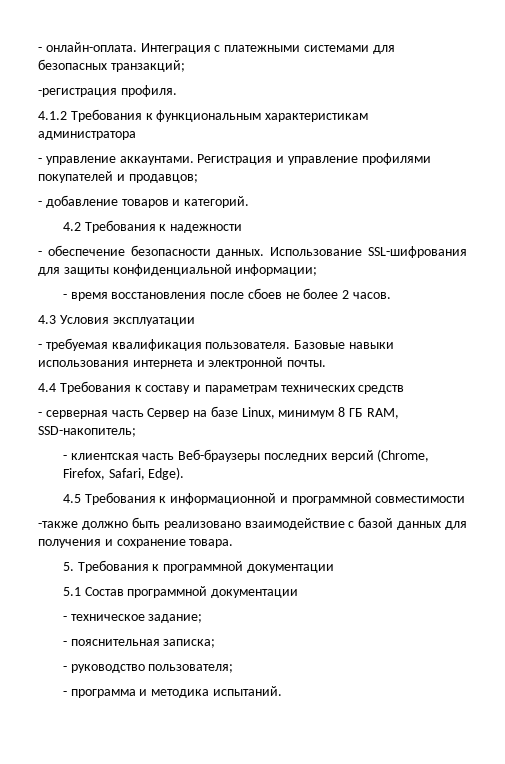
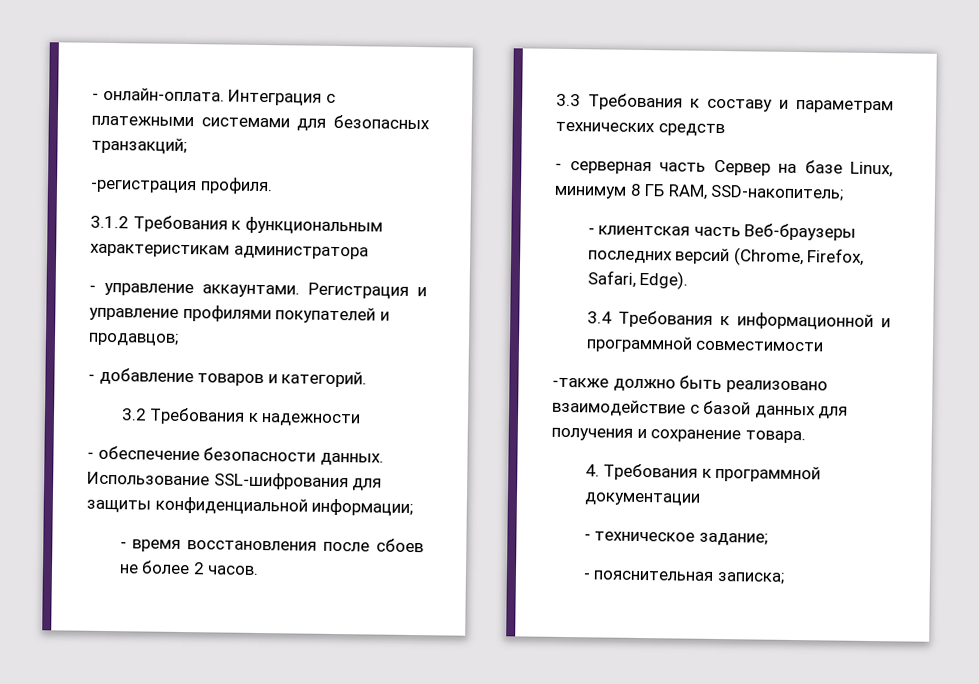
- 4.1.2 Требования к функциональным характеристикам администратора
+ 3.1.2 Требования к функциональным характеристикам администратора
- 4.2 Требования к надежности
+ 3.2 Требования к надежности
- 4.3 Условия эксплуатации
- - требуемая квалификация пользователя. Базовые навыки использования интернета и электронной почты.
- 4.4 Требования к составу и параметрам технических средств
+ 3.3 Требования к составу и параметрам технических средств
- 4.5 Требования к информационной и программной совместимости
+ 3.4 Требования к информационной и программной совместимости
- 5. Требования к программной документации
+ 4. Требования к программной документации
- 5.1 Состав программной документации
- - руководство пользователя;
- - программа и методика испытаний.

